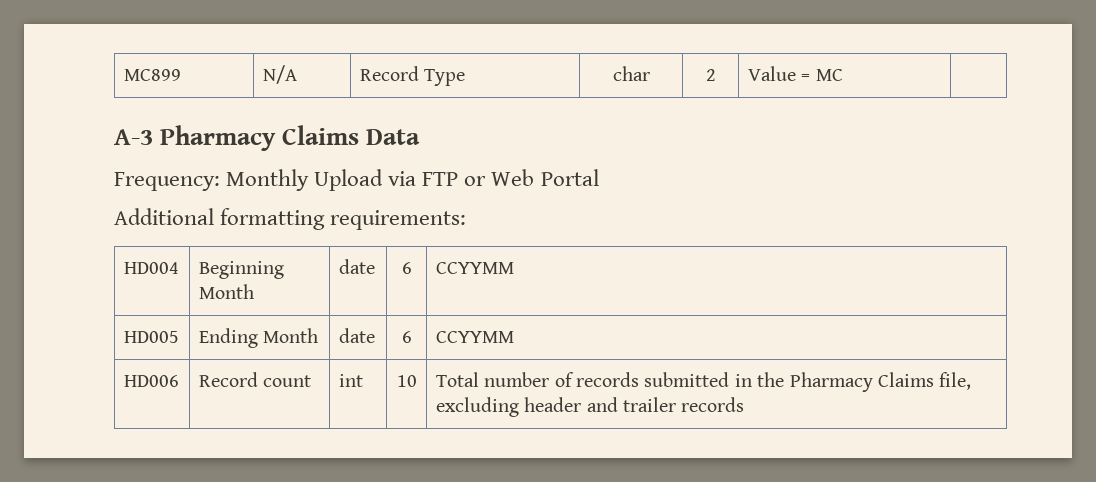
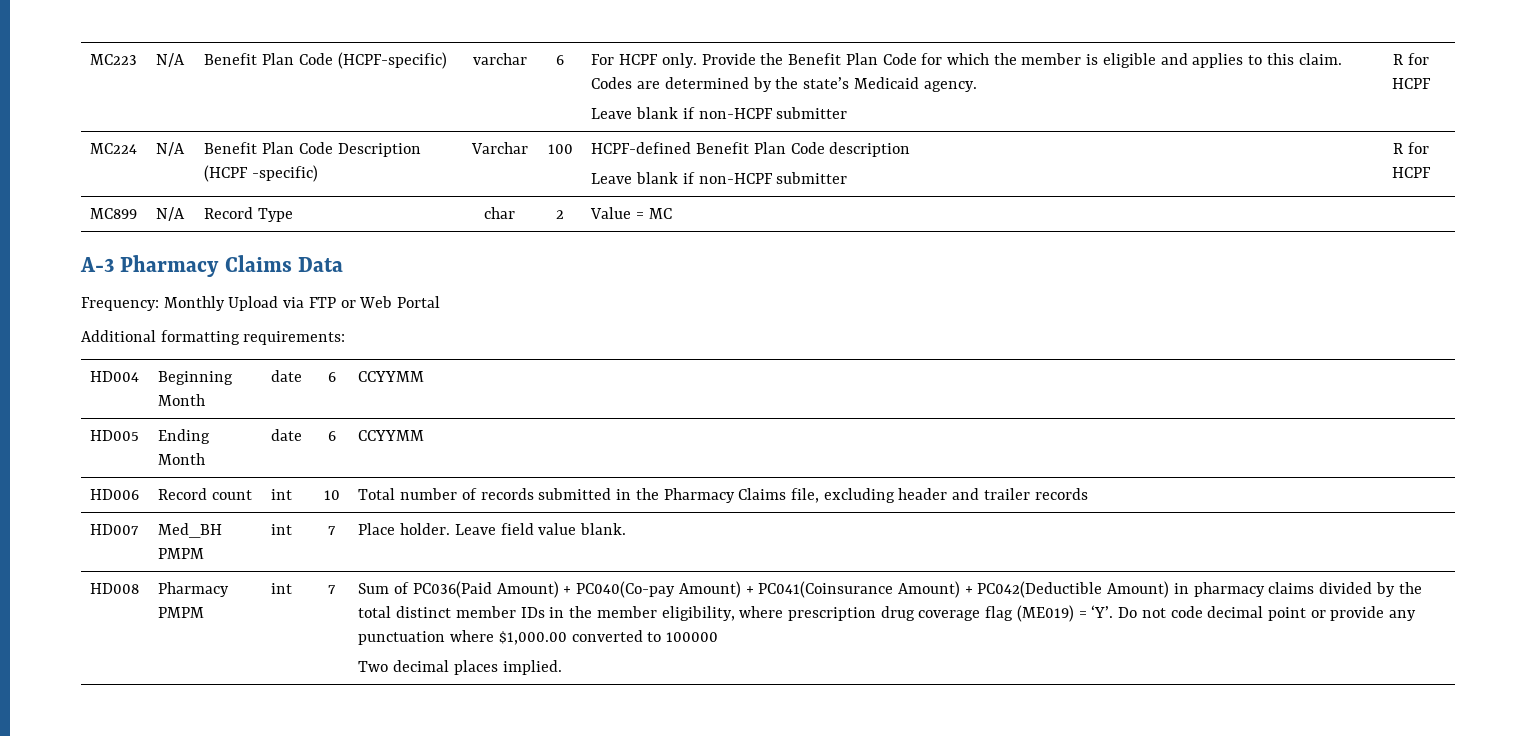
+ MC223 | N/A | Benefit Plan Code (HCPF-specific) | varchar | 6 | For HCPF only. Provide the Benefit Plan Code for which the member is eligible and applies to this claim. Codes are determined by the state’s Medicaid agency.
+ Leave blank if non-HCPF submitter | R for HCPF
+ MC224 | N/A | Benefit Plan Code Description (HCPF -specific) | Varchar | 100 | HCPF-defined Benefit Plan Code description
+ Leave blank if non-HCPF submitter | R for HCPF
+ HD007 | Med_BH PMPM | int | 7 | Place holder. Leave field value blank.
+ HD008 | Pharmacy PMPM | int | 7 | Sum of PC036(Paid Amount) + PC040(Co-pay Amount) + PC041(Coinsurance Amount) + PC042(Deductible Amount) in pharmacy claims divided by the total distinct member IDs in the member eligibility, where prescription drug coverage flag (ME019) = ‘Y’. Do not code decimal point or provide any punctuation where $1,000.00 converted to 100000
+ Two decimal places implied.

